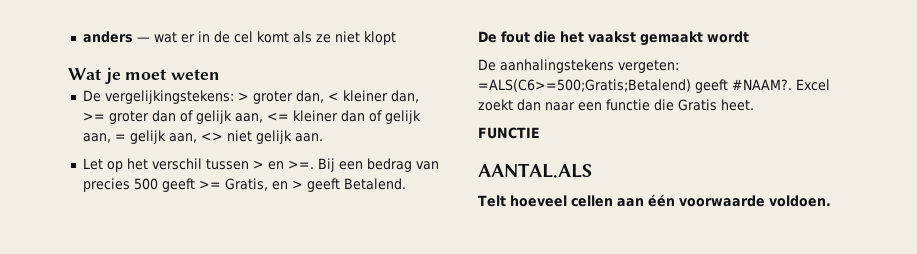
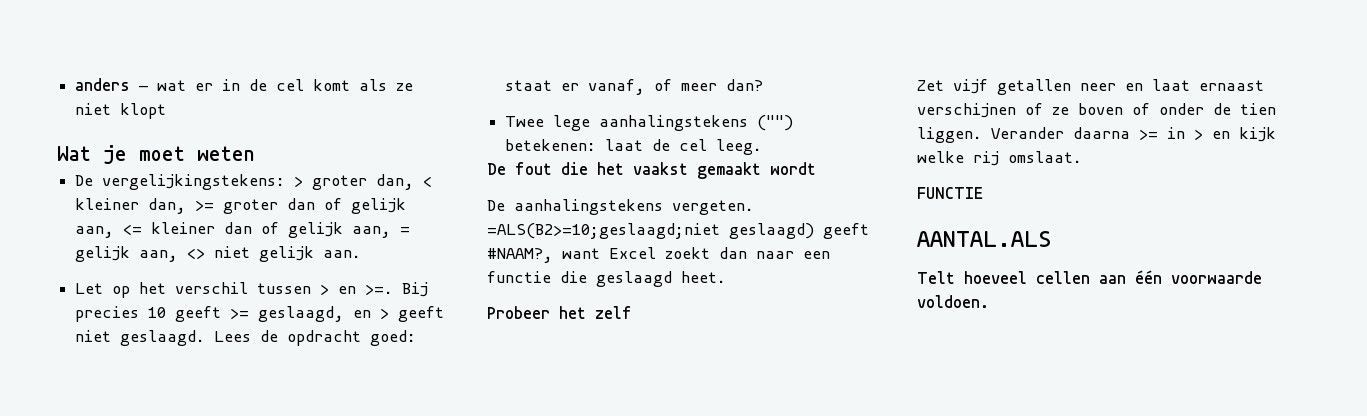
- Bij een bedrag van precies 500 geeft >= Gratis, en > geeft Betalend.
+ Bij precies 10 geeft >= geslaagd, en > geeft niet geslaagd. Lees de opdracht goed: staat er vanaf, of meer dan?
+ Twee lege aanhalingstekens ("") betekenen: laat de cel leeg.
- De aanhalingstekens vergeten: =ALS(C6>=500;Gratis;Betalend) geeft #NAAM?. Excel zoekt dan naar een functie die Gratis heet.
+ De aanhalingstekens vergeten. =ALS(B2>=10;geslaagd;niet geslaagd) geeft #NAAM?, want Excel zoekt dan naar een functie die geslaagd heet.
+ Probeer het zelf
+ Zet vijf getallen neer en laat ernaast verschijnen of ze boven of onder de tien liggen. Verander daarna >= in > en kijk welke rij omslaat.

